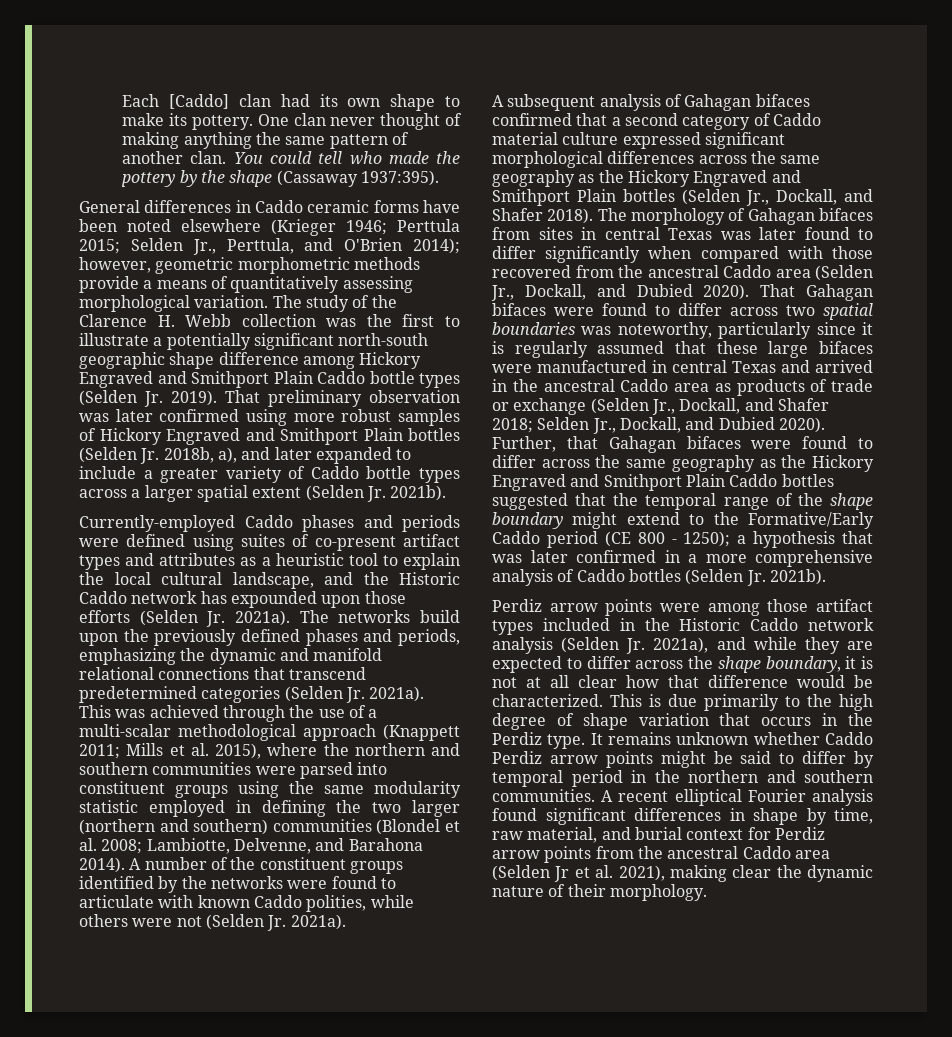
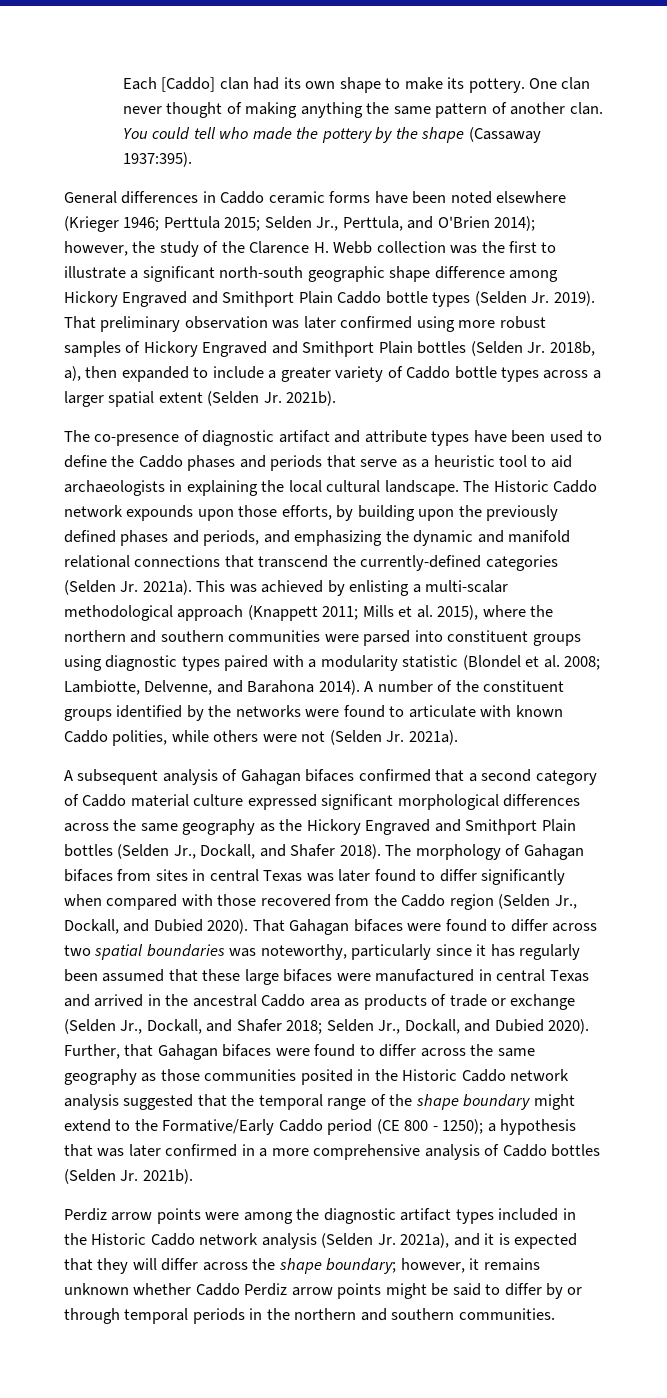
- General differences in Caddo ceramic forms have been noted elsewhere (Krieger 1946; Perttula 2015; Selden Jr., Perttula, and O'Brien 2014); however, geometric morphometric methods provide a means of quantitatively assessing morphological variation. The study of the Clarence H. Webb collection was the first to illustrate a potentially significant north-south geographic shape difference among Hickory Engraved and Smithport Plain Caddo bottle types (Selden Jr. 2019).
+ General differences in Caddo ceramic forms have been noted elsewhere (Krieger 1946; Perttula 2015; Selden Jr., Perttula, and O'Brien 2014); however, the study of the Clarence H. Webb collection was the first to illustrate a significant north-south geographic shape difference among Hickory Engraved and Smithport Plain Caddo bottle types (Selden Jr. 2019).
- That preliminary observation was later confirmed using more robust samples of Hickory Engraved and Smithport Plain bottles (Selden Jr. 2018b, a), and later expanded to include a greater variety of Caddo bottle types across a larger spatial extent (Selden Jr. 2021b).
+ That preliminary observation was later confirmed using more robust samples of Hickory Engraved and Smithport Plain bottles (Selden Jr. 2018b, a), then expanded to include a greater variety of Caddo bottle types across a larger spatial extent (Selden Jr. 2021b).
- Currently-employed Caddo phases and periods were defined using suites of co-present artifact types and attributes as a heuristic tool to explain the local cultural landscape, and the Historic Caddo network has expounded upon those efforts (Selden Jr. 2021a). The networks build upon the previously defined phases and periods, emphasizing the dynamic and manifold relational connections that transcend predetermined categories (Selden Jr. 2021a).
+ The co-presence of diagnostic artifact and attribute types have been used to define the Caddo phases and periods that serve as a heuristic tool to aid archaeologists in explaining the local cultural landscape. The Historic Caddo network expounds upon those efforts, by building upon the previously defined phases and periods, and emphasizing the dynamic and manifold relational connections that transcend the currently-defined categories (Selden Jr. 2021a).
- This was achieved through the use of a multi-scalar methodological approach (Knappett 2011; Mills et al. 2015), where the northern and southern communities were parsed into constituent groups using the same modularity statistic employed in defining the two larger (northern and southern) communities (Blondel et al. 2008; Lambiotte, Delvenne, and Barahona 2014).
+ This was achieved by enlisting a multi-scalar methodological approach (Knappett 2011; Mills et al. 2015), where the northern and southern communities were parsed into constituent groups using diagnostic types paired with a modularity statistic (Blondel et al. 2008; Lambiotte, Delvenne, and Barahona 2014).
- The morphology of Gahagan bifaces from sites in central Texas was later found to differ significantly when compared with those recovered from the ancestral Caddo area (Selden Jr., Dockall, and Dubied 2020).
+ The morphology of Gahagan bifaces from sites in central Texas was later found to differ significantly when compared with those recovered from the Caddo region (Selden Jr., Dockall, and Dubied 2020).
- That Gahagan bifaces were found to differ across two spatial boundaries was noteworthy, particularly since it is regularly assumed that these large bifaces were manufactured in central Texas and arrived in the ancestral Caddo area as products of trade or exchange (Selden Jr., Dockall, and Shafer 2018; Selden Jr., Dockall, and Dubied 2020).
+ That Gahagan bifaces were found to differ across two spatial boundaries was noteworthy, particularly since it has regularly been assumed that these large bifaces were manufactured in central Texas and arrived in the ancestral Caddo area as products of trade or exchange (Selden Jr., Dockall, and Shafer 2018; Selden Jr., Dockall, and Dubied 2020).
- Further, that Gahagan bifaces were found to differ across the same geography as the Hickory Engraved and Smithport Plain Caddo bottles suggested that the temporal range of the shape boundary might extend to the Formative/Early Caddo period (CE 800 - 1250); a hypothesis that was later confirmed in a more comprehensive analysis of Caddo bottles (Selden Jr. 2021b).
+ Further, that Gahagan bifaces were found to differ across the same geography as those communities posited in the Historic Caddo network analysis suggested that the temporal range of the shape boundary might extend to the Formative/Early Caddo period (CE 800 - 1250); a hypothesis that was later confirmed in a more comprehensive analysis of Caddo bottles (Selden Jr. 2021b).
- Perdiz arrow points were among those artifact types included in the Historic Caddo network analysis (Selden Jr. 2021a), and while they are expected to differ across the shape boundary, it is not at all clear how that difference would be characterized. This is due primarily to the high degree of shape variation that occurs in the Perdiz type. It remains unknown whether Caddo Perdiz arrow points might be said to differ by temporal period in the northern and southern communities. A recent elliptical Fourier analysis found significant differences in shape by time, raw material, and burial context for Perdiz arrow points from the ancestral Caddo area (Selden Jr et al. 2021), making clear the dynamic nature of their morphology.
+ Perdiz arrow points were among the diagnostic artifact types included in the Historic Caddo network analysis (Selden Jr. 2021a), and it is expected that they will differ across the shape boundary; however, it remains unknown whether Caddo Perdiz arrow points might be said to differ by or through temporal periods in the northern and southern communities.

